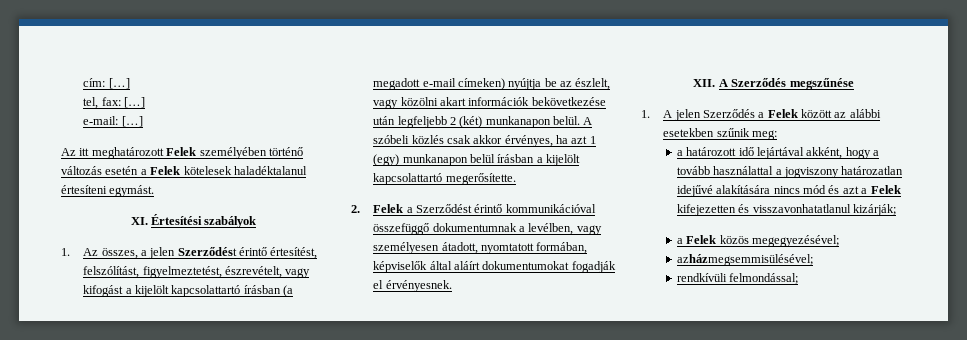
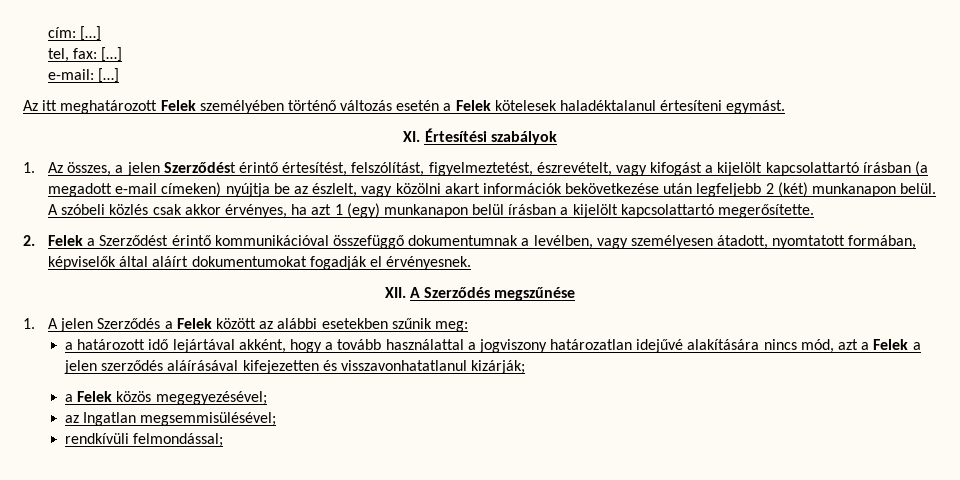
- a határozott idő lejártával akként, hogy a tovább használattal a jogviszony határozatlan idejűvé alakítására nincs mód és azt a Felek kifejezetten és visszavonhatatlanul kizárják;
+ a határozott idő lejártával akként, hogy a tovább használattal a jogviszony határozatlan idejűvé alakítására nincs mód, azt a Felek a jelen szerződés aláírásával kifejezetten és visszavonhatatlanul kizárják;
- azházmegsemmisülésével;
+ az Ingatlan megsemmisülésével;

